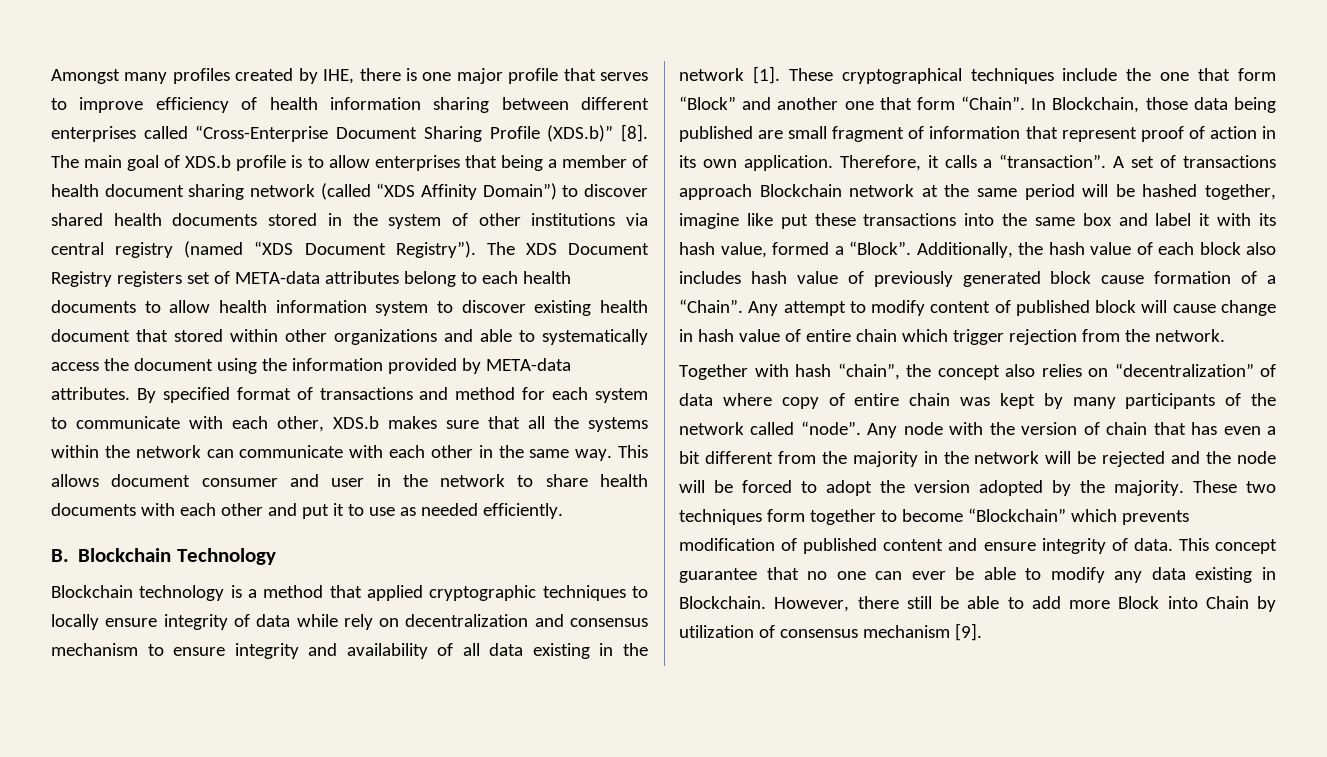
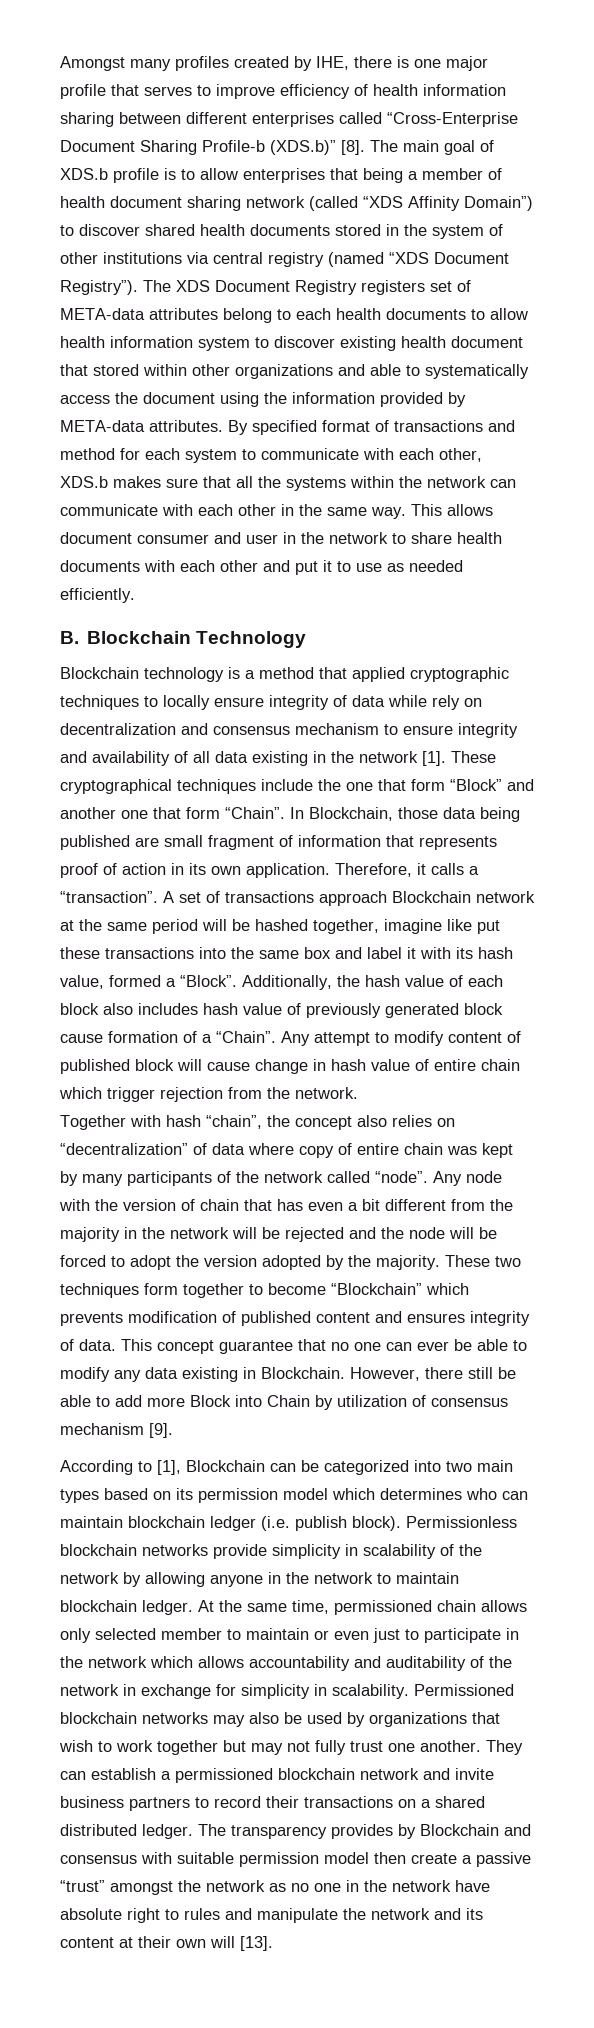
- Amongst many profiles created by IHE, there is one major profile that serves to improve efficiency of health information sharing between different enterprises called “Cross-Enterprise Document Sharing Profile (XDS.b)” [8].
+ Amongst many profiles created by IHE, there is one major profile that serves to improve efficiency of health information sharing between different enterprises called “Cross-Enterprise Document Sharing Profile-b (XDS.b)” [8].
- In Blockchain, those data being published are small fragment of information that represent proof of action in its own application.
+ In Blockchain, those data being published are small fragment of information that represents proof of action in its own application.
- These two techniques form together to become “Blockchain” which prevents modification of published content and ensure integrity of data.
+ These two techniques form together to become “Blockchain” which prevents modification of published content and ensures integrity of data.
+ According to [1], Blockchain can be categorized into two main types based on its permission model which determines who can maintain blockchain ledger (i.e. publish block). Permissionless blockchain networks provide simplicity in scalability of the network by allowing anyone in the network to maintain blockchain ledger. At the same time, permissioned chain allows only selected member to maintain or even just to participate in the network which allows accountability and auditability of the network in exchange for simplicity in scalability. Permissioned blockchain networks may also be used by organizations that wish to work together but may not fully trust one another. They can establish a permissioned blockchain network and invite business partners to record their transactions on a shared distributed ledger. The transparency provides by Blockchain and consensus with suitable permission model then create a passive “trust” amongst the network as no one in the network have absolute right to rules and manipulate the network and its content at their own will [13].

